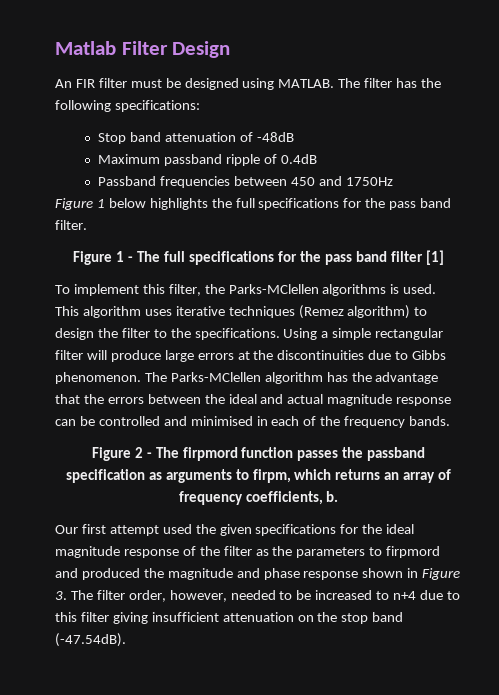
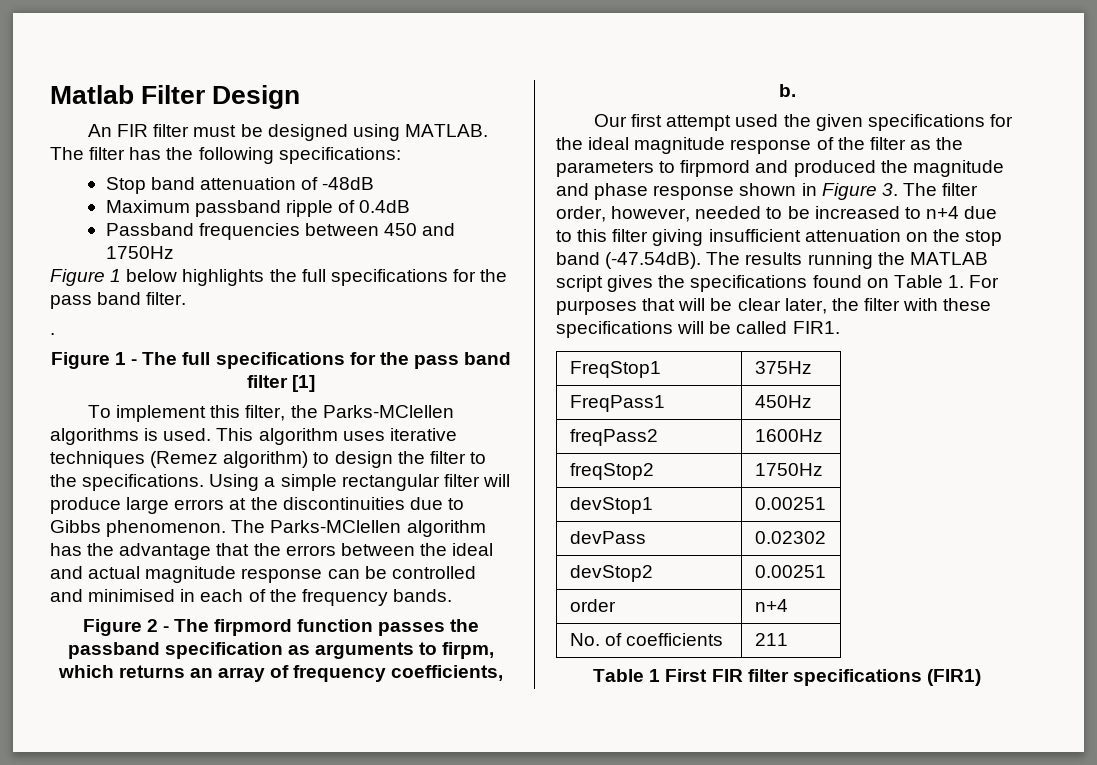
+ .
- Our first attempt used the given specifications for the ideal magnitude response of the filter as the parameters to firpmord and produced the magnitude and phase response shown in Figure 3. The filter order, however, needed to be increased to n+4 due to this filter giving insufficient attenuation on the stop band (-47.54dB).
+ Our first attempt used the given specifications for the ideal magnitude response of the filter as the parameters to firpmord and produced the magnitude and phase response shown in Figure 3. The filter order, however, needed to be increased to n+4 due to this filter giving insufficient attenuation on the stop band (-47.54dB). The results running the MATLAB script gives the specifications found on Table 1. For purposes that will be clear later, the filter with these specifications will be called FIR1.
+ FreqStop1 | 375Hz
+ FreqPass1 | 450Hz
+ freqPass2 | 1600Hz
+ freqStop2 | 1750Hz
+ devStop1 | 0.00251
+ devPass | 0.02302
+ devStop2 | 0.00251
+ order | n+4
+ No. of coefficients | 211
+ Table 1 First FIR filter specifications (FIR1)

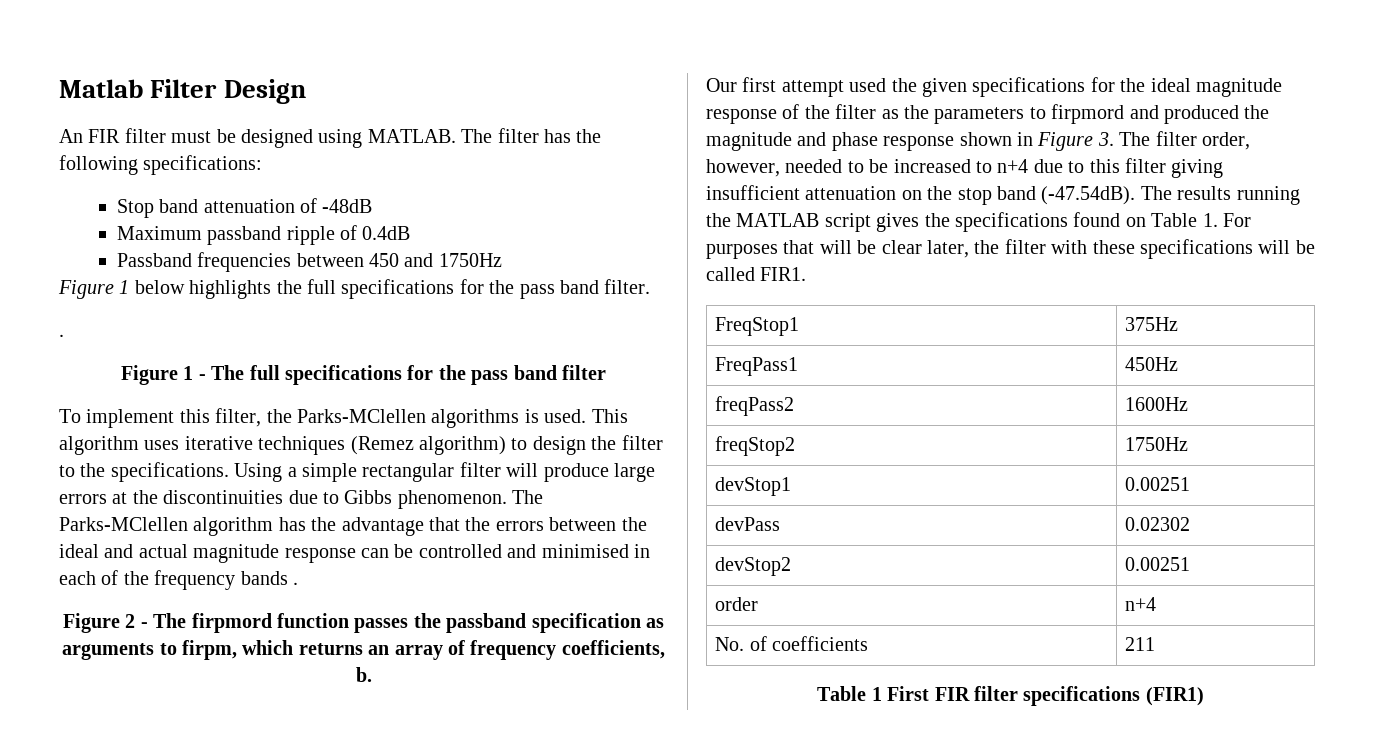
- Figure 1 - The full specifications for the pass band filter [1]
+ Figure 1 - The full specifications for the pass band filter
- The Parks-MClellen algorithm has the advantage that the errors between the ideal and actual magnitude response can be controlled and minimised in each of the frequency bands.
+ The Parks-MClellen algorithm has the advantage that the errors between the ideal and actual magnitude response can be controlled and minimised in each of the frequency bands .

